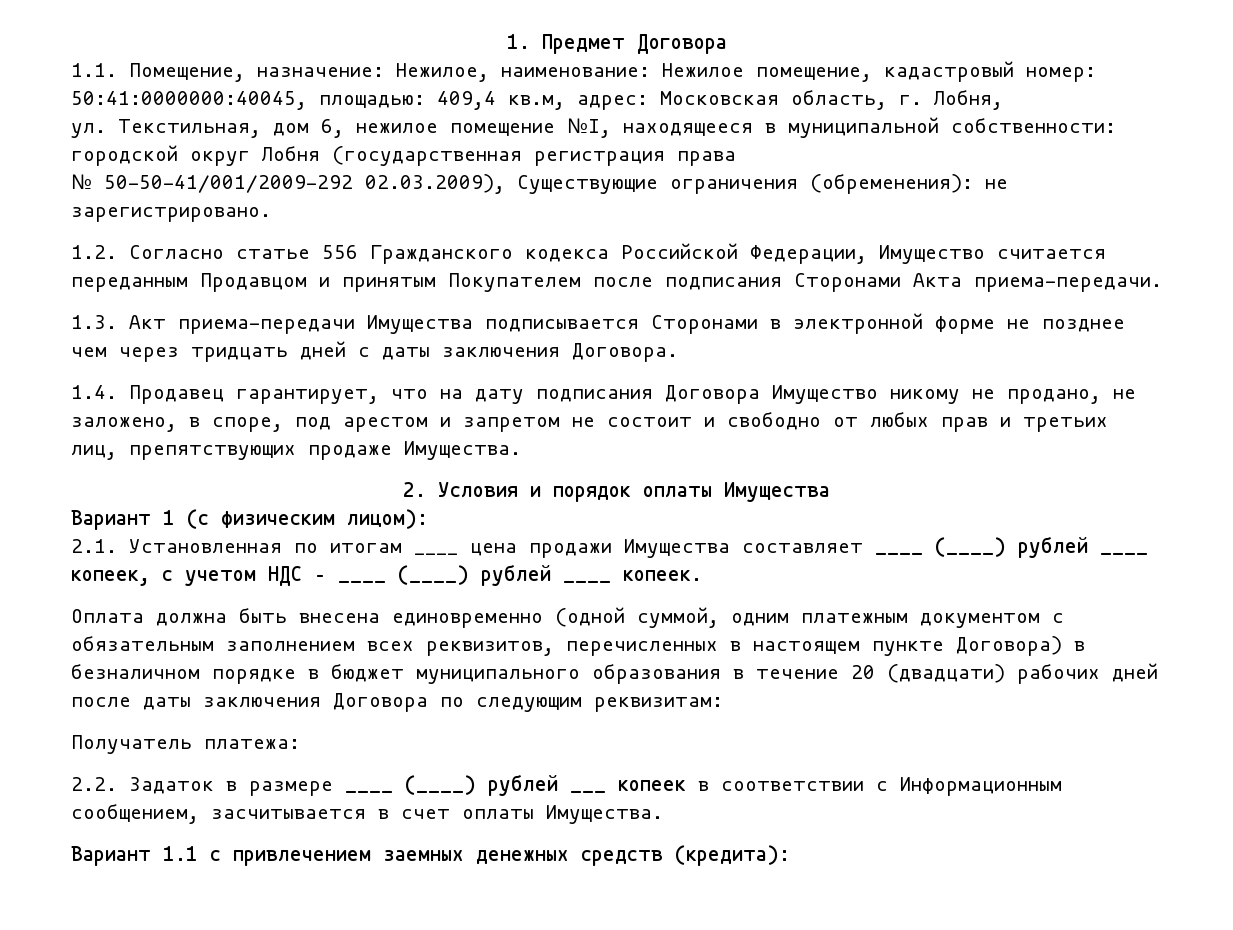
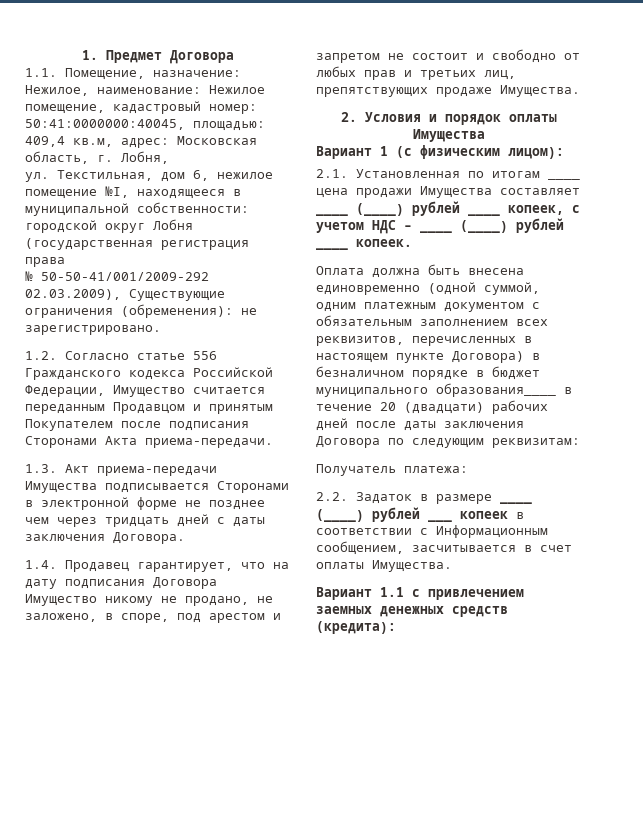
- Оплата должна быть внесена единовременно (одной суммой, одним платежным документом с обязательным заполнением всех реквизитов, перечисленных в настоящем пункте Договора) в безналичном порядке в бюджет муниципального образования в течение 20 (двадцати) рабочих дней после даты заключения Договора по следующим реквизитам:
+ Оплата должна быть внесена единовременно (одной суммой, одним платежным документом с обязательным заполнением всех реквизитов, перечисленных в настоящем пункте Договора) в безналичном порядке в бюджет муниципального образования____ в течение 20 (двадцати) рабочих дней после даты заключения Договора по следующим реквизитам:

